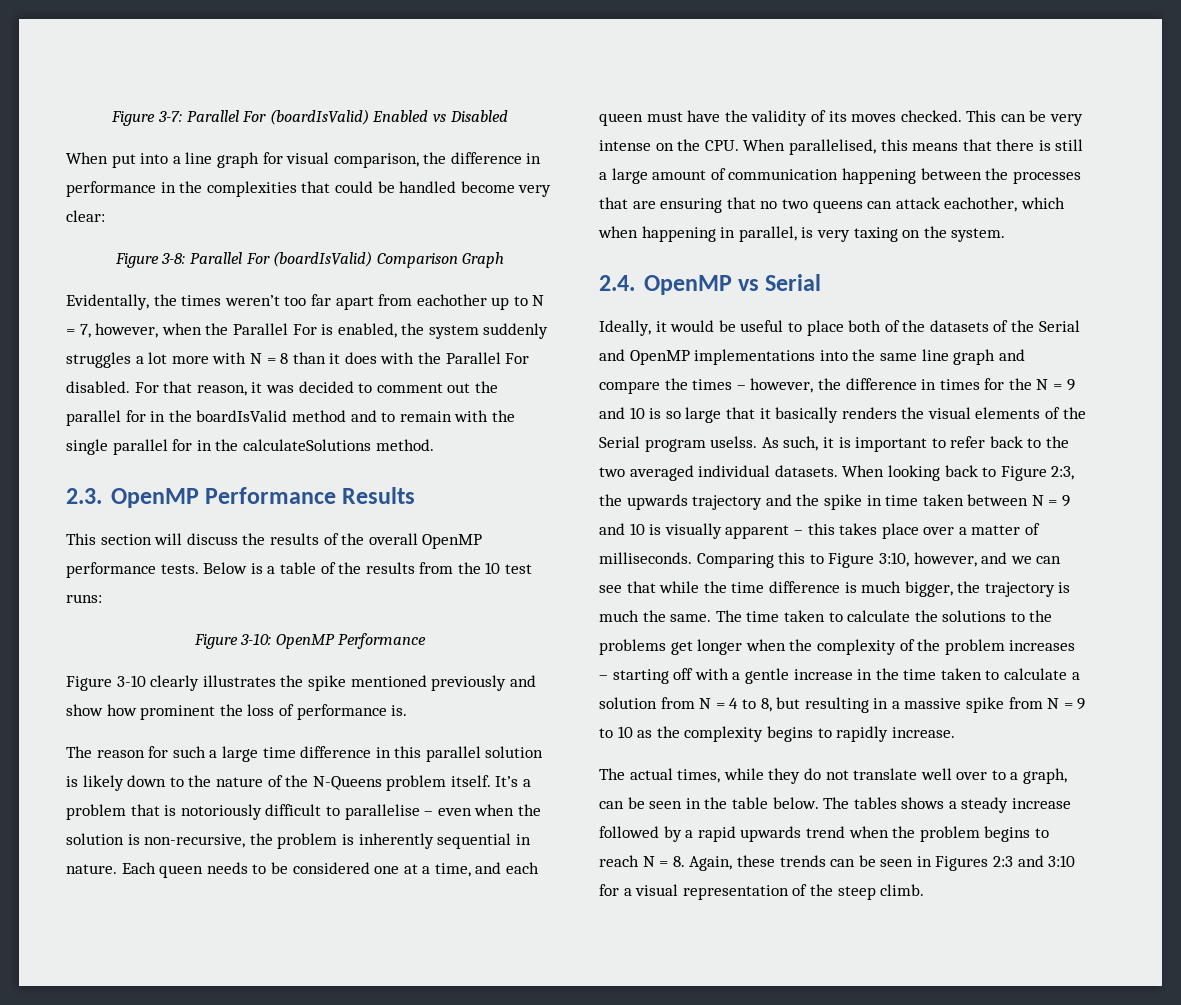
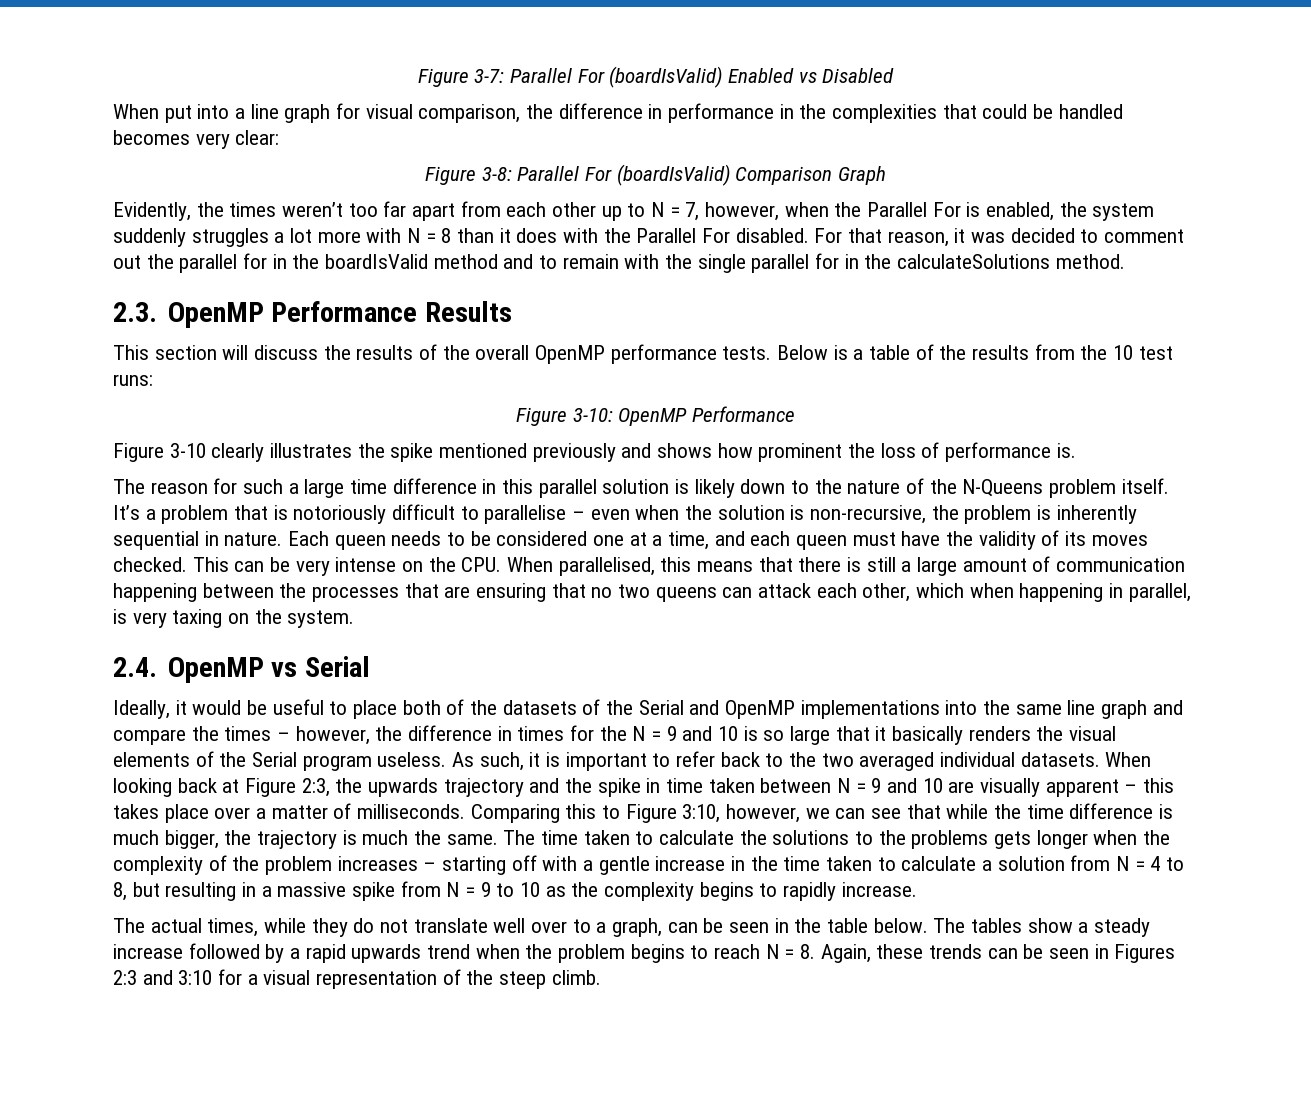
- When put into a line graph for visual comparison, the difference in performance in the complexities that could be handled become very clear:
+ When put into a line graph for visual comparison, the difference in performance in the complexities that could be handled becomes very clear:
- Evidentally, the times weren’t too far apart from eachother up to N = 7, however, when the Parallel For is enabled, the system suddenly struggles a lot more with N = 8 than it does with the Parallel For disabled.
+ Evidently, the times weren’t too far apart from each other up to N = 7, however, when the Parallel For is enabled, the system suddenly struggles a lot more with N = 8 than it does with the Parallel For disabled.
- Figure 3-10 clearly illustrates the spike mentioned previously and show how prominent the loss of performance is.
+ Figure 3-10 clearly illustrates the spike mentioned previously and shows how prominent the loss of performance is.
- This can be very intense on the CPU. When parallelised, this means that there is still a large amount of communication happening between the processes that are ensuring that no two queens can attack eachother, which when happening in parallel, is very taxing on the system.
+ This can be very intense on the CPU. When parallelised, this means that there is still a large amount of communication happening between the processes that are ensuring that no two queens can attack each other, which when happening in parallel, is very taxing on the system.
- Ideally, it would be useful to place both of the datasets of the Serial and OpenMP implementations into the same line graph and compare the times – however, the difference in times for the N = 9 and 10 is so large that it basically renders the visual elements of the Serial program uselss.
+ Ideally, it would be useful to place both of the datasets of the Serial and OpenMP implementations into the same line graph and compare the times – however, the difference in times for the N = 9 and 10 is so large that it basically renders the visual elements of the Serial program useless.
- When looking back to Figure 2:3, the upwards trajectory and the spike in time taken between N = 9 and 10 is visually apparent – this takes place over a matter of milliseconds.
+ When looking back at Figure 2:3, the upwards trajectory and the spike in time taken between N = 9 and 10 are visually apparent – this takes place over a matter of milliseconds.
- Comparing this to Figure 3:10, however, and we can see that while the time difference is much bigger, the trajectory is much the same.
+ Comparing this to Figure 3:10, however, we can see that while the time difference is much bigger, the trajectory is much the same.
- The time taken to calculate the solutions to the problems get longer when the complexity of the problem increases – starting off with a gentle increase in the time taken to calculate a solution from N = 4 to 8, but resulting in a massive spike from N = 9 to 10 as the complexity begins to rapidly increase.
+ The time taken to calculate the solutions to the problems gets longer when the complexity of the problem increases – starting off with a gentle increase in the time taken to calculate a solution from N = 4 to 8, but resulting in a massive spike from N = 9 to 10 as the complexity begins to rapidly increase.
- The tables shows a steady increase followed by a rapid upwards trend when the problem begins to reach N = 8. Again, these trends can be seen in Figures 2:3 and 3:10 for a visual representation of the steep climb.
+ The tables show a steady increase followed by a rapid upwards trend when the problem begins to reach N = 8. Again, these trends can be seen in Figures 2:3 and 3:10 for a visual representation of the steep climb.

